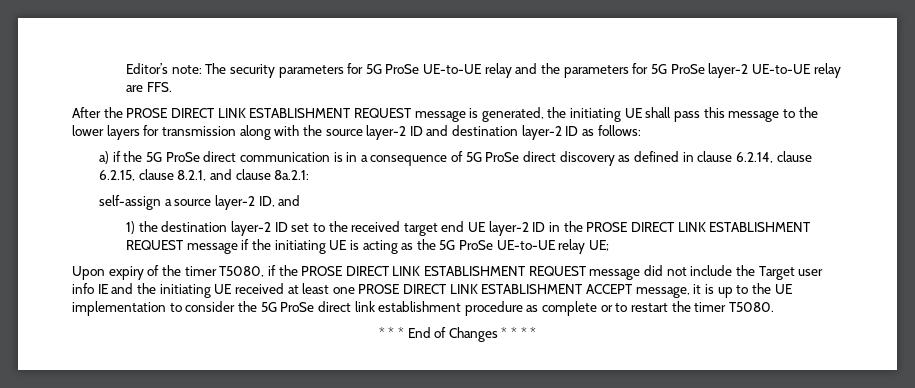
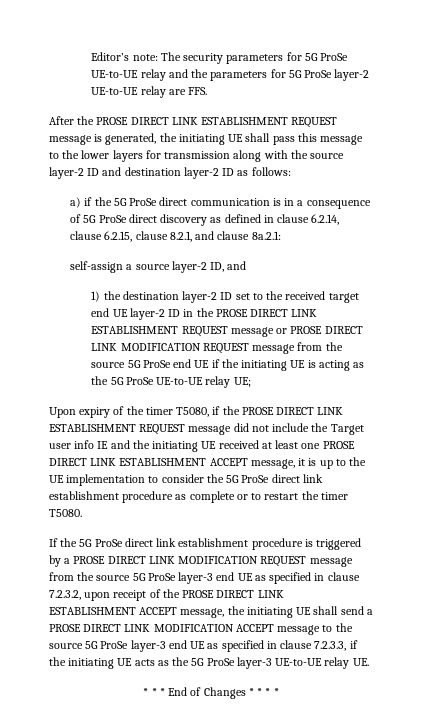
- 1) the destination layer-2 ID set to the received target end UE layer-2 ID in the PROSE DIRECT LINK ESTABLISHMENT REQUEST message if the initiating UE is acting as the 5G ProSe UE-to-UE relay UE;
+ 1) the destination layer-2 ID set to the received target end UE layer-2 ID in the PROSE DIRECT LINK ESTABLISHMENT REQUEST message or PROSE DIRECT LINK MODIFICATION REQUEST message from the source 5G ProSe end UE if the initiating UE is acting as the 5G ProSe UE-to-UE relay UE;
+ If the 5G ProSe direct link establishment procedure is triggered by a PROSE DIRECT LINK MODIFICATION REQUEST message from the source 5G ProSe layer-3 end UE as specified in clause 7.2.3.2, upon receipt of the PROSE DIRECT LINK ESTABLISHMENT ACCEPT message, the initiating UE shall send a PROSE DIRECT LINK MODIFICATION ACCEPT message to the source 5G ProSe layer-3 end UE as specified in clause 7.2.3.3, if the initiating UE acts as the 5G ProSe layer-3 UE-to-UE relay UE.

